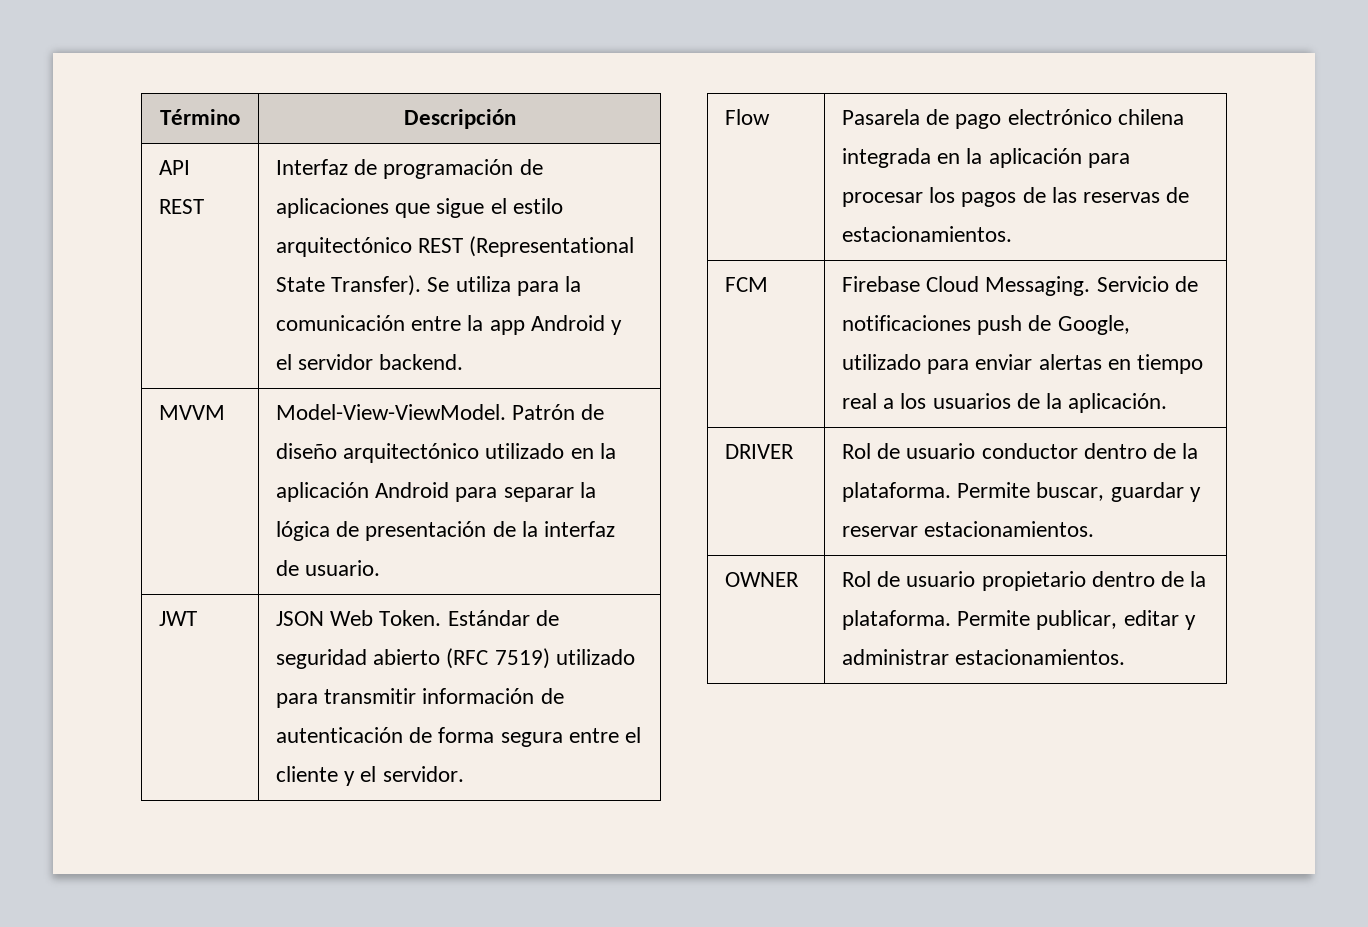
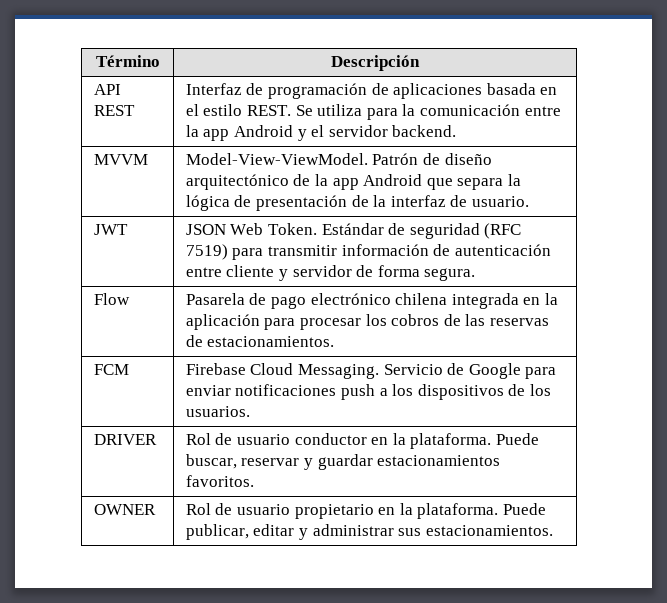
- API REST | Interfaz de programación de aplicaciones que sigue el estilo arquitectónico REST (Representational State Transfer). Se utiliza para la comunicación entre la app Android y el servidor backend.
+ API REST | Interfaz de programación de aplicaciones basada en el estilo REST. Se utiliza para la comunicación entre la app Android y el servidor backend.
- MVVM | Model-View-ViewModel. Patrón de diseño arquitectónico utilizado en la aplicación Android para separar la lógica de presentación de la interfaz de usuario.
+ MVVM | Model-View-ViewModel. Patrón de diseño arquitectónico de la app Android que separa la lógica de presentación de la interfaz de usuario.
- JWT | JSON Web Token. Estándar de seguridad abierto (RFC 7519) utilizado para transmitir información de autenticación de forma segura entre el cliente y el servidor.
+ JWT | JSON Web Token. Estándar de seguridad (RFC 7519) para transmitir información de autenticación entre cliente y servidor de forma segura.
- Flow | Pasarela de pago electrónico chilena integrada en la aplicación para procesar los pagos de las reservas de estacionamientos.
+ Flow | Pasarela de pago electrónico chilena integrada en la aplicación para procesar los cobros de las reservas de estacionamientos.
- FCM | Firebase Cloud Messaging. Servicio de notificaciones push de Google, utilizado para enviar alertas en tiempo real a los usuarios de la aplicación.
+ FCM | Firebase Cloud Messaging. Servicio de Google para enviar notificaciones push a los dispositivos de los usuarios.
- DRIVER | Rol de usuario conductor dentro de la plataforma. Permite buscar, guardar y reservar estacionamientos.
+ DRIVER | Rol de usuario conductor en la plataforma. Puede buscar, reservar y guardar estacionamientos favoritos.
- OWNER | Rol de usuario propietario dentro de la plataforma. Permite publicar, editar y administrar estacionamientos.
+ OWNER | Rol de usuario propietario en la plataforma. Puede publicar, editar y administrar sus estacionamientos.

